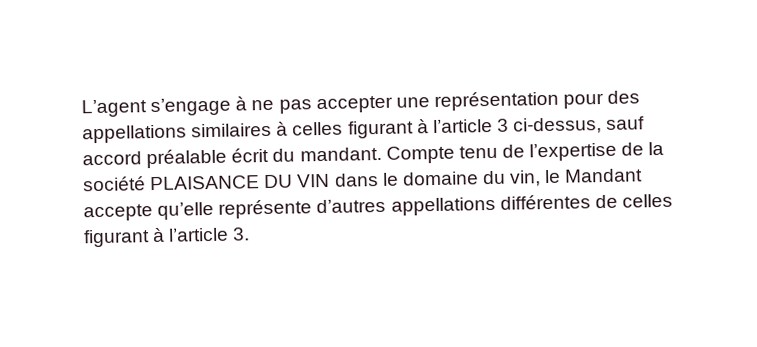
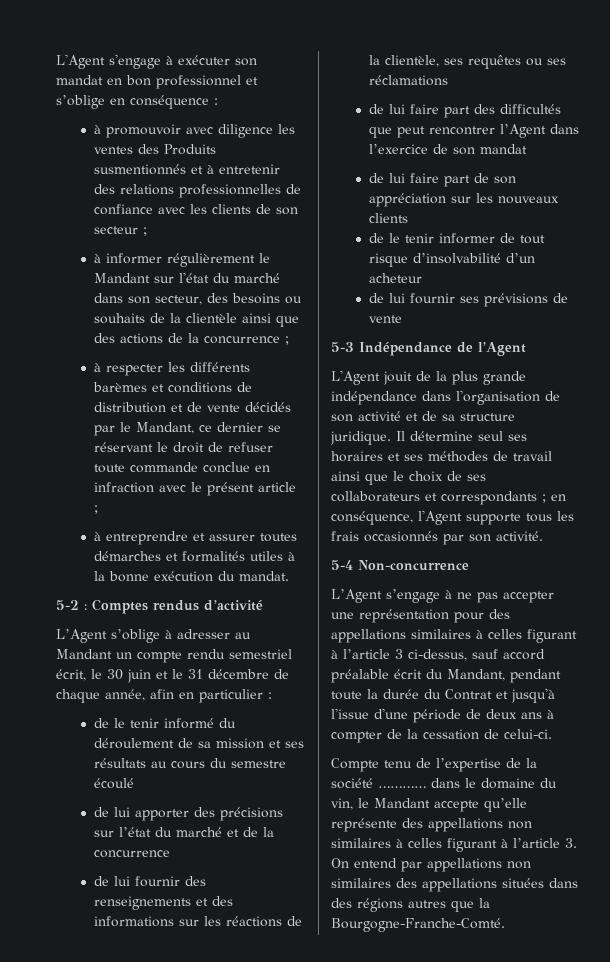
- L’agent s’engage à ne pas accepter une représentation pour des appellations similaires à celles figurant à l’article 3 ci-dessus, sauf accord préalable écrit du mandant. Compte tenu de l’expertise de la société PLAISANCE DU VIN dans le domaine du vin, le Mandant accepte qu’elle représente d’autres appellations différentes de celles figurant à l’article 3.
+ L'Agent s'engage à exécuter son mandat en bon professionnel et s’oblige en conséquence :
+ à promouvoir avec diligence les ventes des Produits susmentionnés et à entretenir des relations professionnelles de confiance avec les clients de son secteur ;
+ à informer régulièrement le Mandant sur l'état du marché dans son secteur, des besoins ou souhaits de la clientèle ainsi que des actions de la concurrence ;
+ à respecter les différents barèmes et conditions de distribution et de vente décidés par le Mandant, ce dernier se réservant le droit de refuser toute commande conclue en infraction avec le présent article ;
+ à entreprendre et assurer toutes démarches et formalités utiles à la bonne exécution du mandat.
+ 5-2 : Comptes rendus d’activité
+ L’Agent s’oblige à adresser au Mandant un compte rendu semestriel écrit, le 30 juin et le 31 décembre de chaque année, afin en particulier :
+ de le tenir informé du déroulement de sa mission et ses résultats au cours du semestre écoulé
+ de lui apporter des précisions sur l’état du marché et de la concurrence
+ de lui fournir des renseignements et des informations sur les réactions de la clientèle, ses requêtes ou ses réclamations
+ de lui faire part des difficultés que peut rencontrer l’Agent dans l’exercice de son mandat
+ de lui faire part de son appréciation sur les nouveaux clients
+ de le tenir informer de tout risque d’insolvabilité d’un acheteur
+ de lui fournir ses prévisions de vente
+ 5-3 Indépendance de l’Agent
+ L'Agent jouit de la plus grande indépendance dans l'organisation de son activité et de sa structure juridique. Il détermine seul ses horaires et ses méthodes de travail ainsi que le choix de ses collaborateurs et correspondants ; en conséquence, l'Agent supporte tous les frais occasionnés par son activité.
+ 5-4 Non-concurrence
+ L’Agent s’engage à ne pas accepter une représentation pour des appellations similaires à celles figurant à l’article 3 ci-dessus, sauf accord préalable écrit du Mandant, pendant toute la durée du Contrat et jusqu'à l'issue d'une période de deux ans à compter de la cessation de celui-ci.
+ Compte tenu de l’expertise de la société ………… dans le domaine du vin, le Mandant accepte qu’elle représente des appellations non similaires à celles figurant à l’article 3. On entend par appellations non similaires des appellations situées dans des régions autres que la Bourgogne-Franche-Comté.

